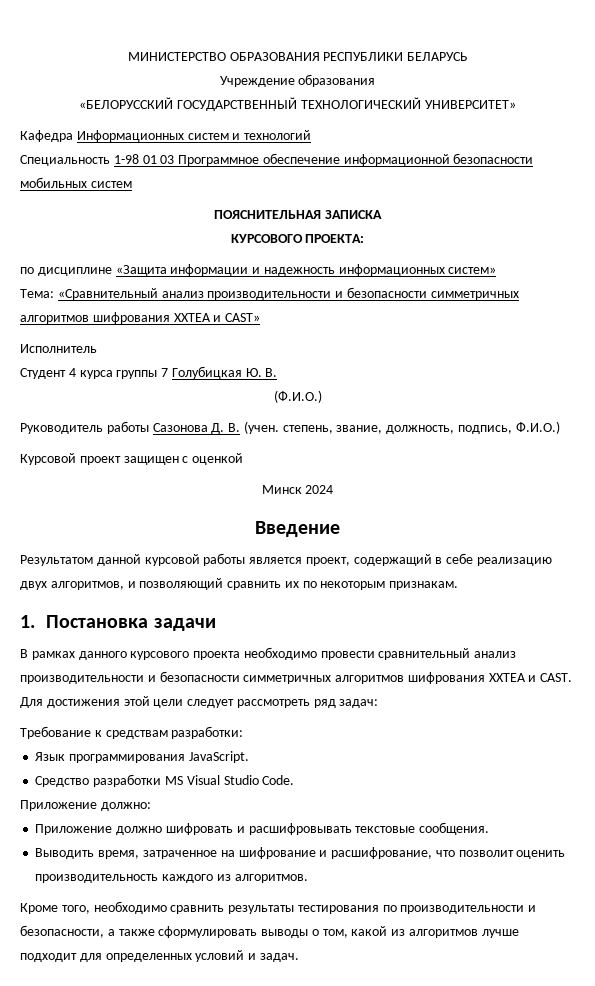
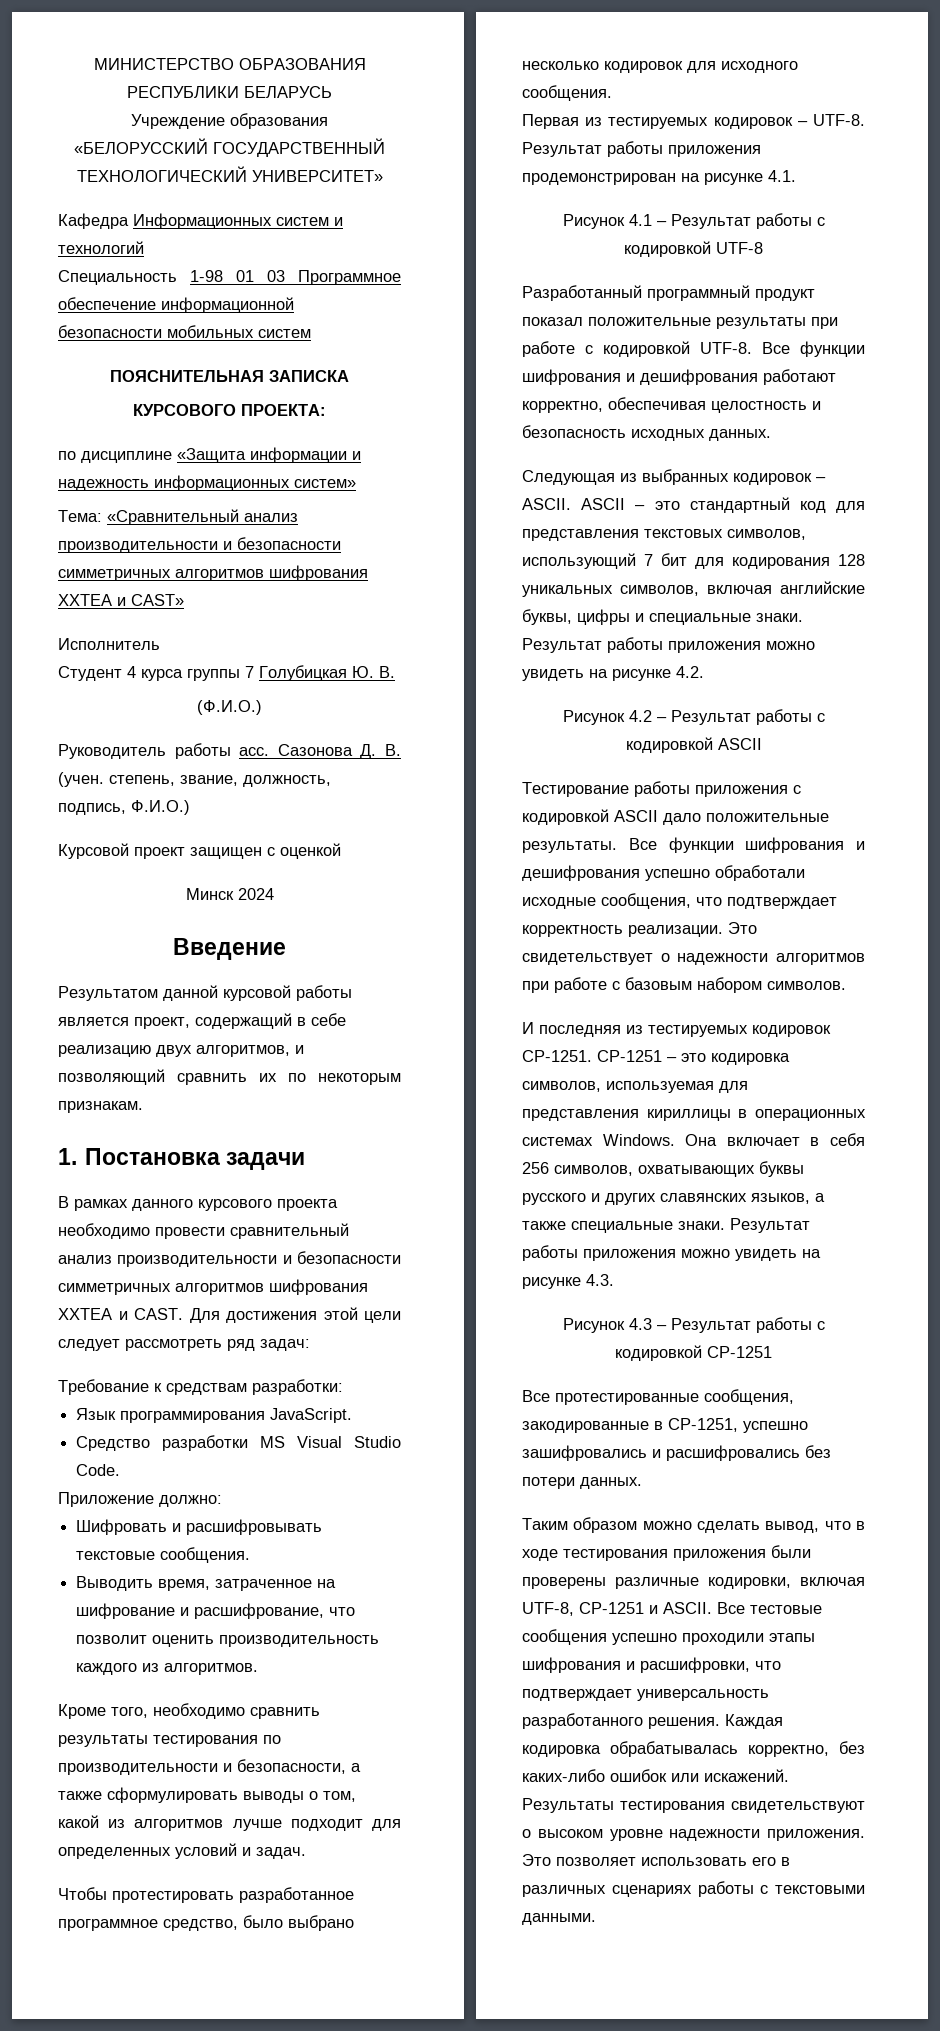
- Руководитель работы Сазонова Д. В. (учен. степень, звание, должность, подпись, Ф.И.О.)
+ Руководитель работы асс. Сазонова Д. В. (учен. степень, звание, должность, подпись, Ф.И.О.)
- Приложение должно шифровать и расшифровывать текстовые сообщения.
+ Шифровать и расшифровывать текстовые сообщения.
+ Чтобы протестировать разработанное программное средство, было выбрано несколько кодировок для исходного сообщения.
+ Первая из тестируемых кодировок – UTF-8. Результат работы приложения продемонстрирован на рисунке 4.1.
+ Рисунок 4.1 – Результат работы с кодировкой UTF-8
+ Разработанный программный продукт показал положительные результаты при работе с кодировкой UTF-8. Все функции шифрования и дешифрования работают корректно, обеспечивая целостность и безопасность исходных данных.
+ Следующая из выбранных кодировок – ASCII. ASCII – это стандартный код для представления текстовых символов, использующий 7 бит для кодирования 128 уникальных символов, включая английские буквы, цифры и специальные знаки. Результат работы приложения можно увидеть на рисунке 4.2.
+ Рисунок 4.2 – Результат работы с кодировкой ASCII
+ Тестирование работы приложения с кодировкой ASCII дало положительные результаты. Все функции шифрования и дешифрования успешно обработали исходные сообщения, что подтверждает корректность реализации. Это свидетельствует о надежности алгоритмов при работе с базовым набором символов.
+ И последняя из тестируемых кодировок CP-1251. CP-1251 – это кодировка символов, используемая для представления кириллицы в операционных системах Windows. Она включает в себя 256 символов, охватывающих буквы русского и других славянских языков, а также специальные знаки. Результат работы приложения можно увидеть на рисунке 4.3.
+ Рисунок 4.3 – Результат работы с кодировкой CP-1251
+ Все протестированные сообщения, закодированные в CP-1251, успешно зашифровались и расшифровались без потери данных.
+ Таким образом можно сделать вывод, что в ходе тестирования приложения были проверены различные кодировки, включая UTF-8, CP-1251 и ASCII. Все тестовые сообщения успешно проходили этапы шифрования и расшифровки, что подтверждает универсальность разработанного решения. Каждая кодировка обрабатывалась корректно, без каких-либо ошибок или искажений. Результаты тестирования свидетельствуют о высоком уровне надежности приложения. Это позволяет использовать его в различных сценариях работы с текстовыми данными.

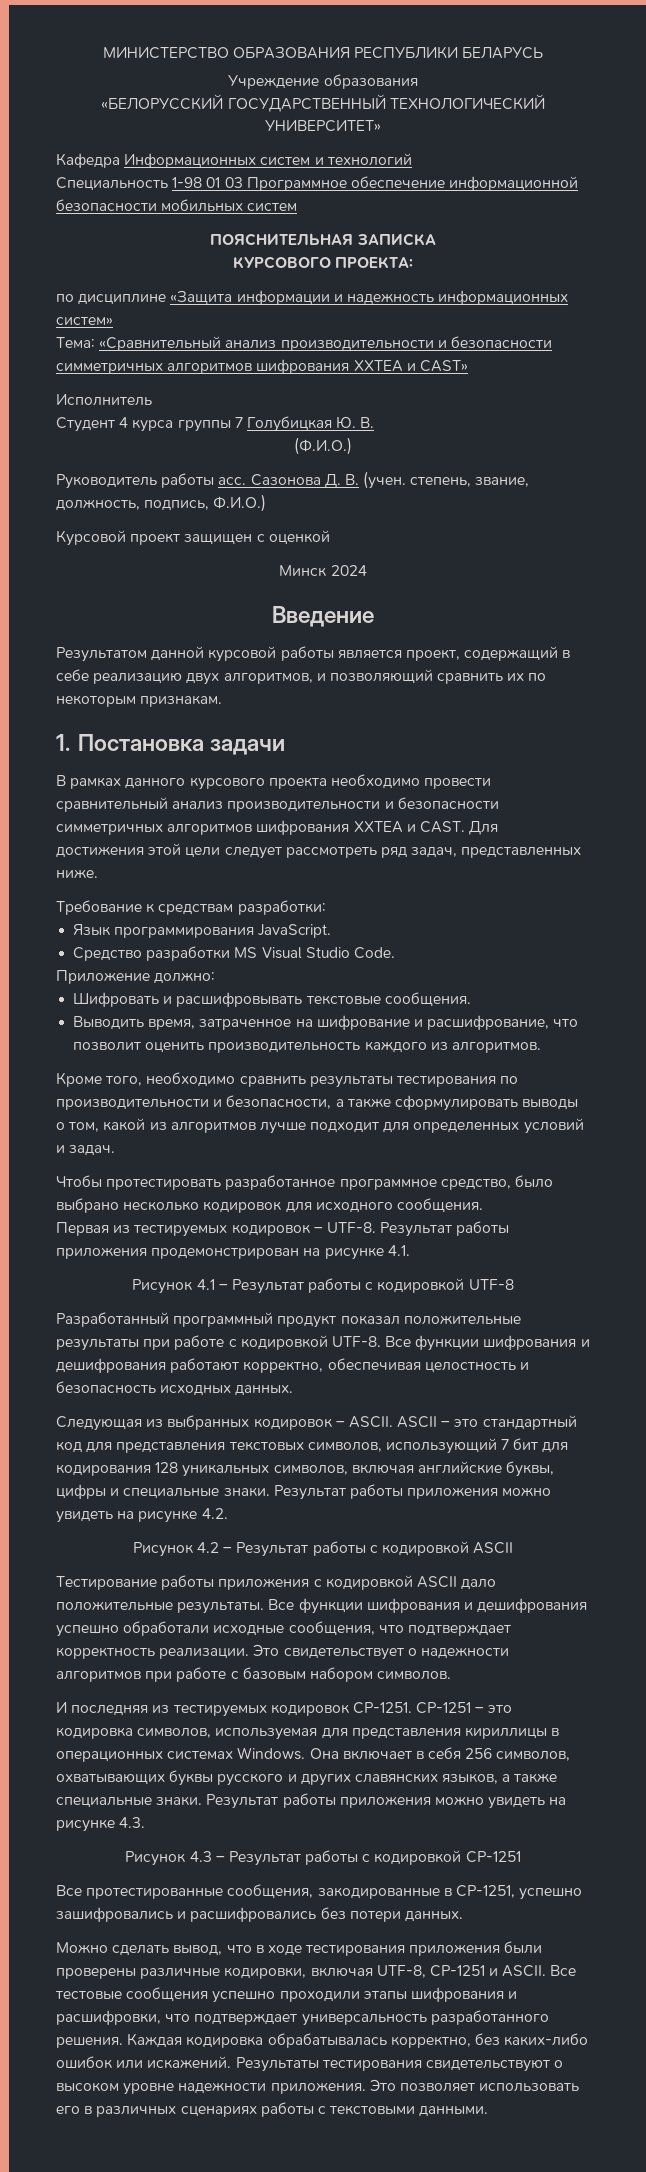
- Для достижения этой цели следует рассмотреть ряд задач:
+ Для достижения этой цели следует рассмотреть ряд задач, представленных ниже.
- Таким образом можно сделать вывод, что в ходе тестирования приложения были проверены различные кодировки, включая UTF-8, CP-1251 и ASCII.
+ Можно сделать вывод, что в ходе тестирования приложения были проверены различные кодировки, включая UTF-8, CP-1251 и ASCII.

